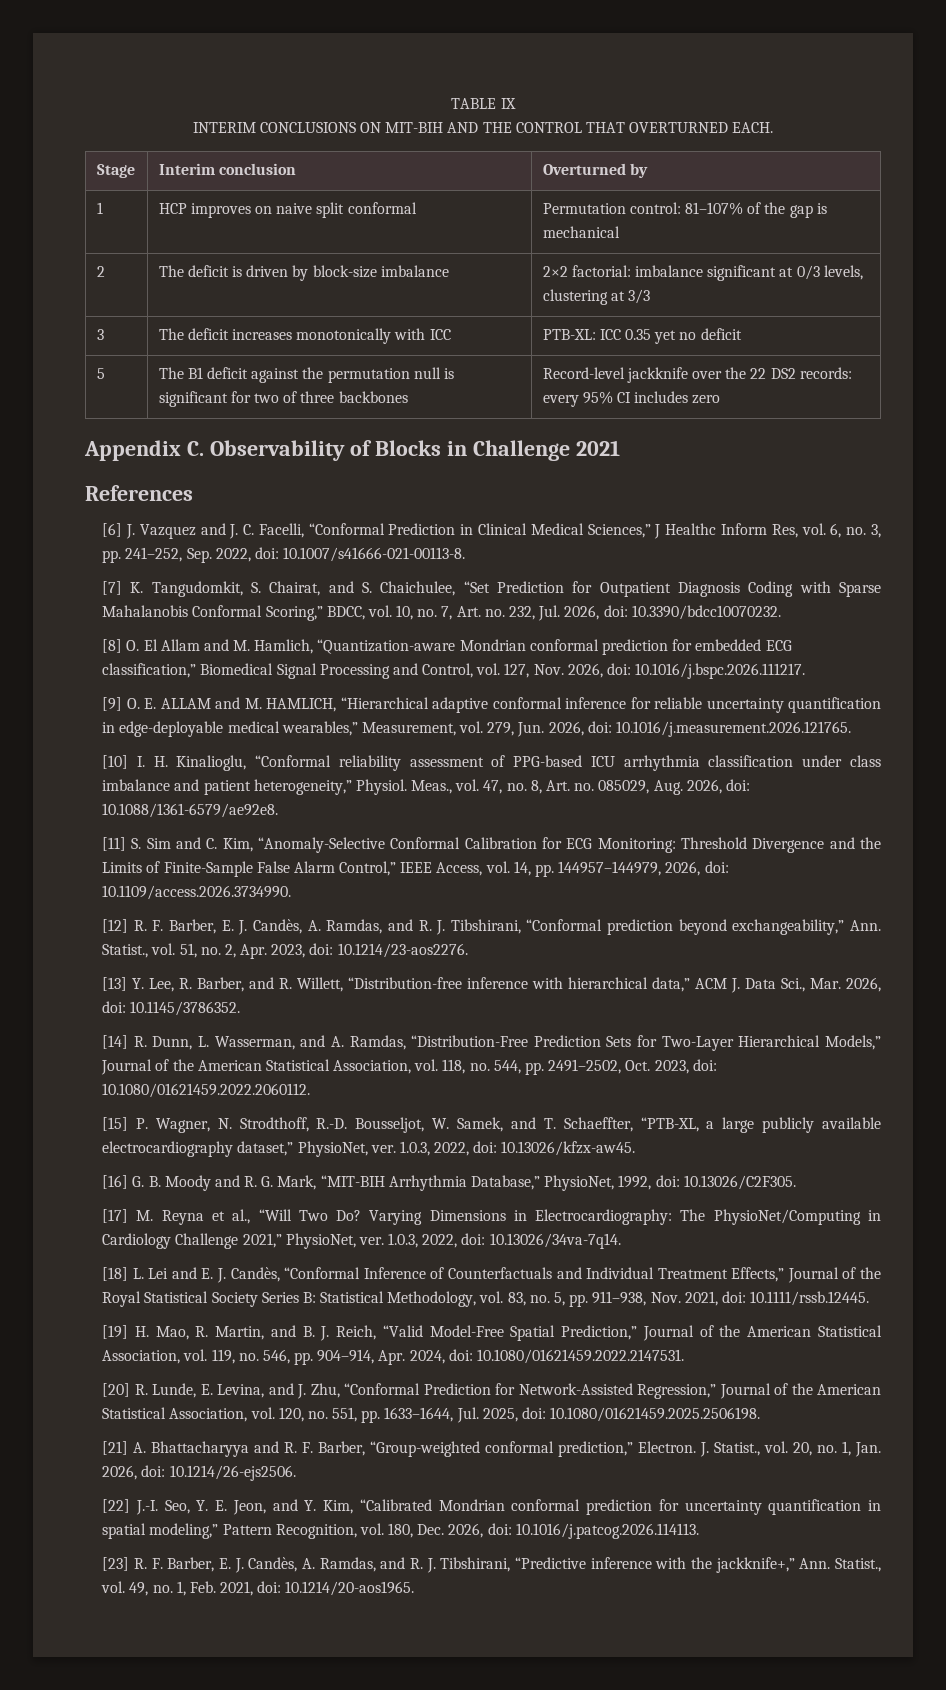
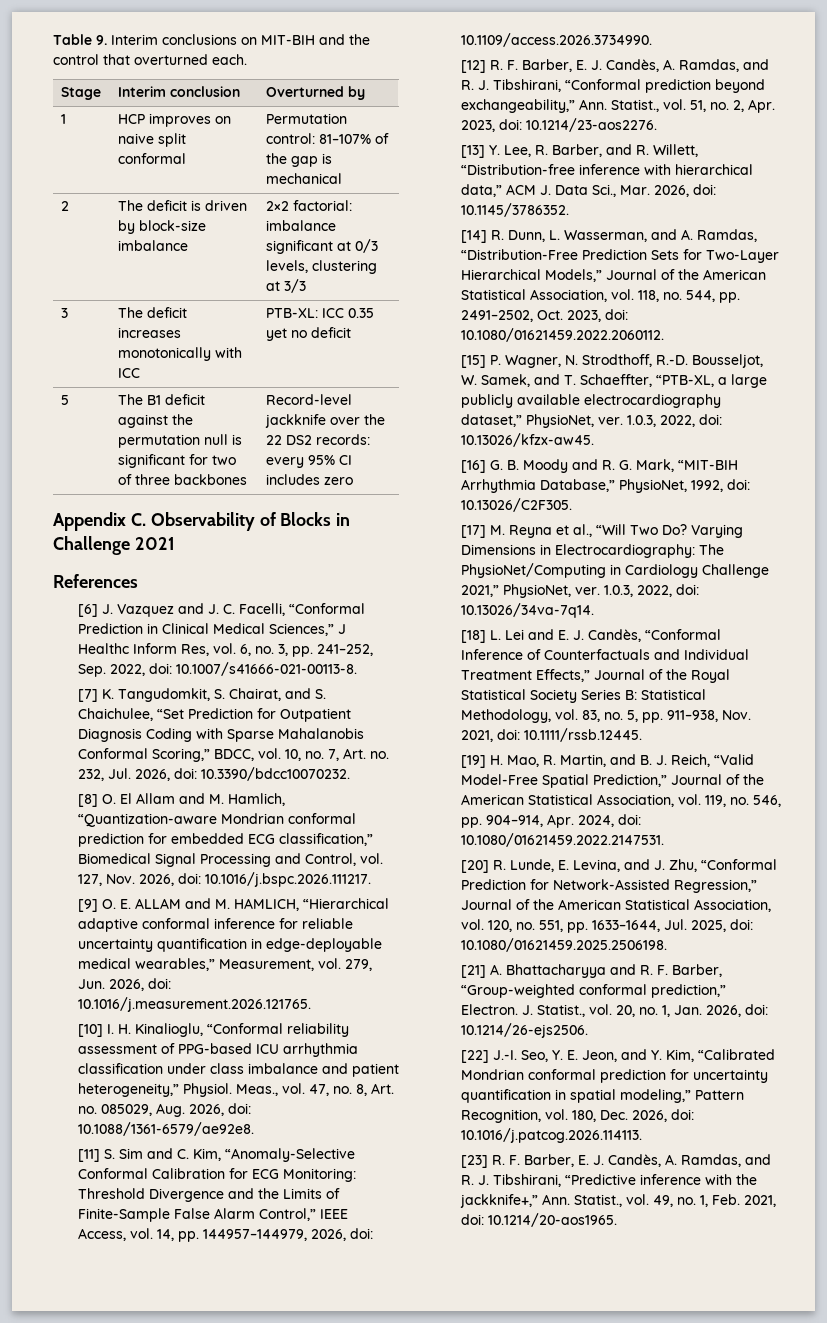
- TABLE IX
- INTERIM CONCLUSIONS ON MIT-BIH AND THE CONTROL THAT OVERTURNED EACH.
+ Table 9. Interim conclusions on MIT-BIH and the control that overturned each.

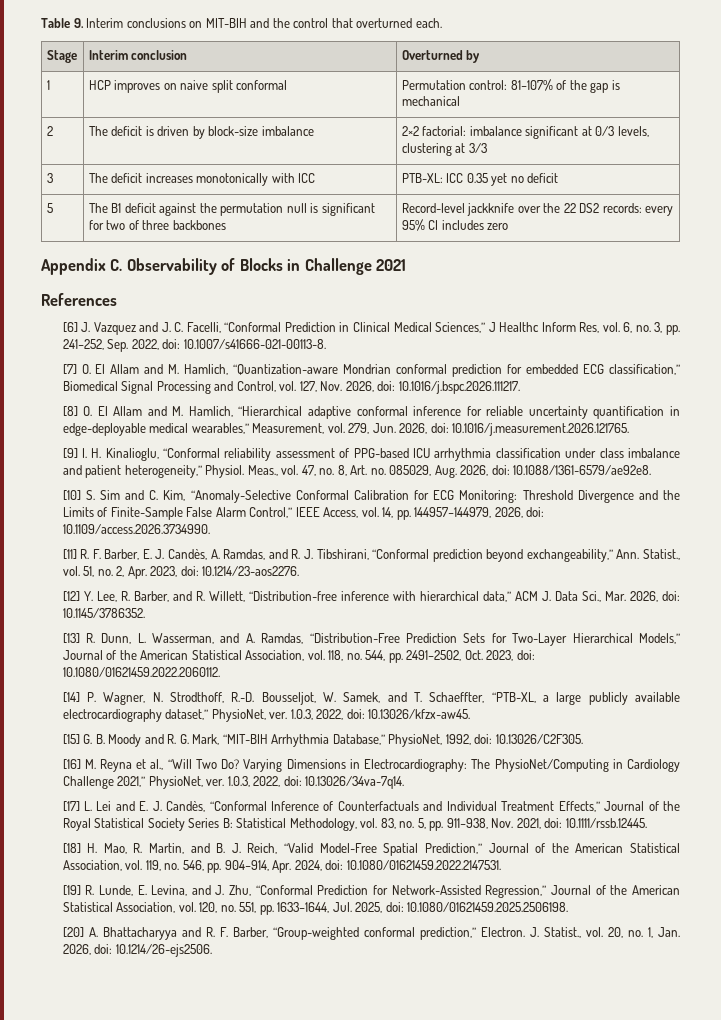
- [7] K. Tangudomkit, S. Chairat, and S. Chaichulee, “Set Prediction for Outpatient Diagnosis Coding with Sparse Mahalanobis Conformal Scoring,” BDCC, vol. 10, no. 7, Art. no. 232, Jul. 2026, doi: 10.3390/bdcc10070232.
- [8] O. El Allam and M. Hamlich, “Quantization-aware Mondrian conformal prediction for embedded ECG classification,” Biomedical Signal Processing and Control, vol. 127, Nov. 2026, doi: 10.1016/j.bspc.2026.111217.
+ [7] O. El Allam and M. Hamlich, “Quantization-aware Mondrian conformal prediction for embedded ECG classification,” Biomedical Signal Processing and Control, vol. 127, Nov. 2026, doi: 10.1016/j.bspc.2026.111217.
- [9] O. E. ALLAM and M. HAMLICH, “Hierarchical adaptive conformal inference for reliable uncertainty quantification in edge-deployable medical wearables,” Measurement, vol. 279, Jun. 2026, doi: 10.1016/j.measurement.2026.121765.
+ [8] O. El Allam and M. Hamlich, “Hierarchical adaptive conformal inference for reliable uncertainty quantification in edge-deployable medical wearables,” Measurement, vol. 279, Jun. 2026, doi: 10.1016/j.measurement.2026.121765.
- [10] I. H. Kinalioglu, “Conformal reliability assessment of PPG-based ICU arrhythmia classification under class imbalance and patient heterogeneity,” Physiol.
+ [9] I. H. Kinalioglu, “Conformal reliability assessment of PPG-based ICU arrhythmia classification under class imbalance and patient heterogeneity,” Physiol.
- [11] S. Sim and C. Kim, “Anomaly-Selective Conformal Calibration for ECG Monitoring: Threshold Divergence and the Limits of Finite-Sample False Alarm Control,” IEEE Access, vol. 14, pp. 144957–144979, 2026, doi: 10.1109/access.2026.3734990.
+ [10] S. Sim and C. Kim, “Anomaly-Selective Conformal Calibration for ECG Monitoring: Threshold Divergence and the Limits of Finite-Sample False Alarm Control,” IEEE Access, vol. 14, pp. 144957–144979, 2026, doi: 10.1109/access.2026.3734990.
- [12] R. F. Barber, E. J. Candès, A. Ramdas, and R. J. Tibshirani, “Conformal prediction beyond exchangeability,” Ann. Statist., vol. 51, no. 2, Apr. 2023, doi: 10.1214/23-aos2276.
+ [11] R. F. Barber, E. J. Candès, A. Ramdas, and R. J. Tibshirani, “Conformal prediction beyond exchangeability,” Ann. Statist., vol. 51, no. 2, Apr. 2023, doi: 10.1214/23-aos2276.
- [13] Y. Lee, R. Barber, and R. Willett, “Distribution-free inference with hierarchical data,” ACM J. Data Sci., Mar. 2026, doi: 10.1145/3786352.
+ [12] Y. Lee, R. Barber, and R. Willett, “Distribution-free inference with hierarchical data,” ACM J. Data Sci., Mar. 2026, doi: 10.1145/3786352.
- [14] R. Dunn, L. Wasserman, and A. Ramdas, “Distribution-Free Prediction Sets for Two-Layer Hierarchical Models,” Journal of the American Statistical Association, vol. 118, no. 544, pp. 2491–2502, Oct. 2023, doi: 10.1080/01621459.2022.2060112.
+ [13] R. Dunn, L. Wasserman, and A. Ramdas, “Distribution-Free Prediction Sets for Two-Layer Hierarchical Models,” Journal of the American Statistical Association, vol. 118, no. 544, pp. 2491–2502, Oct. 2023, doi: 10.1080/01621459.2022.2060112.
- [15] P. Wagner, N. Strodthoff, R.-D. Bousseljot, W. Samek, and T. Schaeffter, “PTB-XL, a large publicly available electrocardiography dataset,” PhysioNet, ver.
+ [14] P. Wagner, N. Strodthoff, R.-D. Bousseljot, W. Samek, and T. Schaeffter, “PTB-XL, a large publicly available electrocardiography dataset,” PhysioNet, ver.
- [16] G. B. Moody and R. G. Mark, “MIT-BIH Arrhythmia Database,” PhysioNet, 1992, doi: 10.13026/C2F305.
+ [15] G. B. Moody and R. G. Mark, “MIT-BIH Arrhythmia Database,” PhysioNet, 1992, doi: 10.13026/C2F305.
- [17] M. Reyna et al., “Will Two Do?
+ [16] M. Reyna et al., “Will Two Do?
- [18] L. Lei and E. J. Candès, “Conformal Inference of Counterfactuals and Individual Treatment Effects,” Journal of the Royal Statistical Society Series B: Statistical Methodology, vol. 83, no. 5, pp. 911–938, Nov. 2021, doi: 10.1111/rssb.12445.
+ [17] L. Lei and E. J. Candès, “Conformal Inference of Counterfactuals and Individual Treatment Effects,” Journal of the Royal Statistical Society Series B: Statistical Methodology, vol. 83, no. 5, pp. 911–938, Nov. 2021, doi: 10.1111/rssb.12445.
- [19] H. Mao, R. Martin, and B. J. Reich, “Valid Model-Free Spatial Prediction,” Journal of the American Statistical Association, vol. 119, no. 546, pp. 904–914, Apr. 2024, doi: 10.1080/01621459.2022.2147531.
+ [18] H. Mao, R. Martin, and B. J. Reich, “Valid Model-Free Spatial Prediction,” Journal of the American Statistical Association, vol. 119, no. 546, pp. 904–914, Apr. 2024, doi: 10.1080/01621459.2022.2147531.
- [20] R. Lunde, E. Levina, and J. Zhu, “Conformal Prediction for Network-Assisted Regression,” Journal of the American Statistical Association, vol. 120, no. 551, pp. 1633–1644, Jul. 2025, doi: 10.1080/01621459.2025.2506198.
+ [19] R. Lunde, E. Levina, and J. Zhu, “Conformal Prediction for Network-Assisted Regression,” Journal of the American Statistical Association, vol. 120, no. 551, pp. 1633–1644, Jul. 2025, doi: 10.1080/01621459.2025.2506198.
- [21] A. Bhattacharyya and R. F. Barber, “Group-weighted conformal prediction,” Electron.
+ [20] A. Bhattacharyya and R. F. Barber, “Group-weighted conformal prediction,” Electron.
- [22] J.-I. Seo, Y. E. Jeon, and Y. Kim, “Calibrated Mondrian conformal prediction for uncertainty quantification in spatial modeling,” Pattern Recognition, vol. 180, Dec. 2026, doi: 10.1016/j.patcog.2026.114113.
- [23] R. F. Barber, E. J. Candès, A. Ramdas, and R. J. Tibshirani, “Predictive inference with the jackknife+,” Ann. Statist., vol. 49, no. 1, Feb. 2021, doi: 10.1214/20-aos1965.

